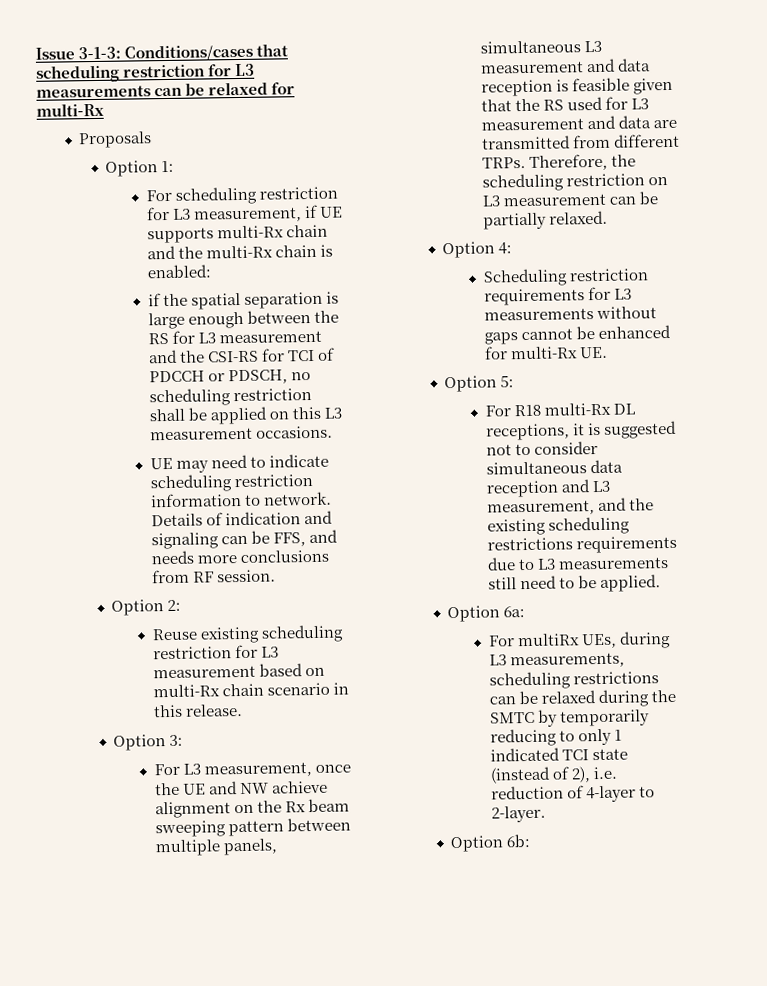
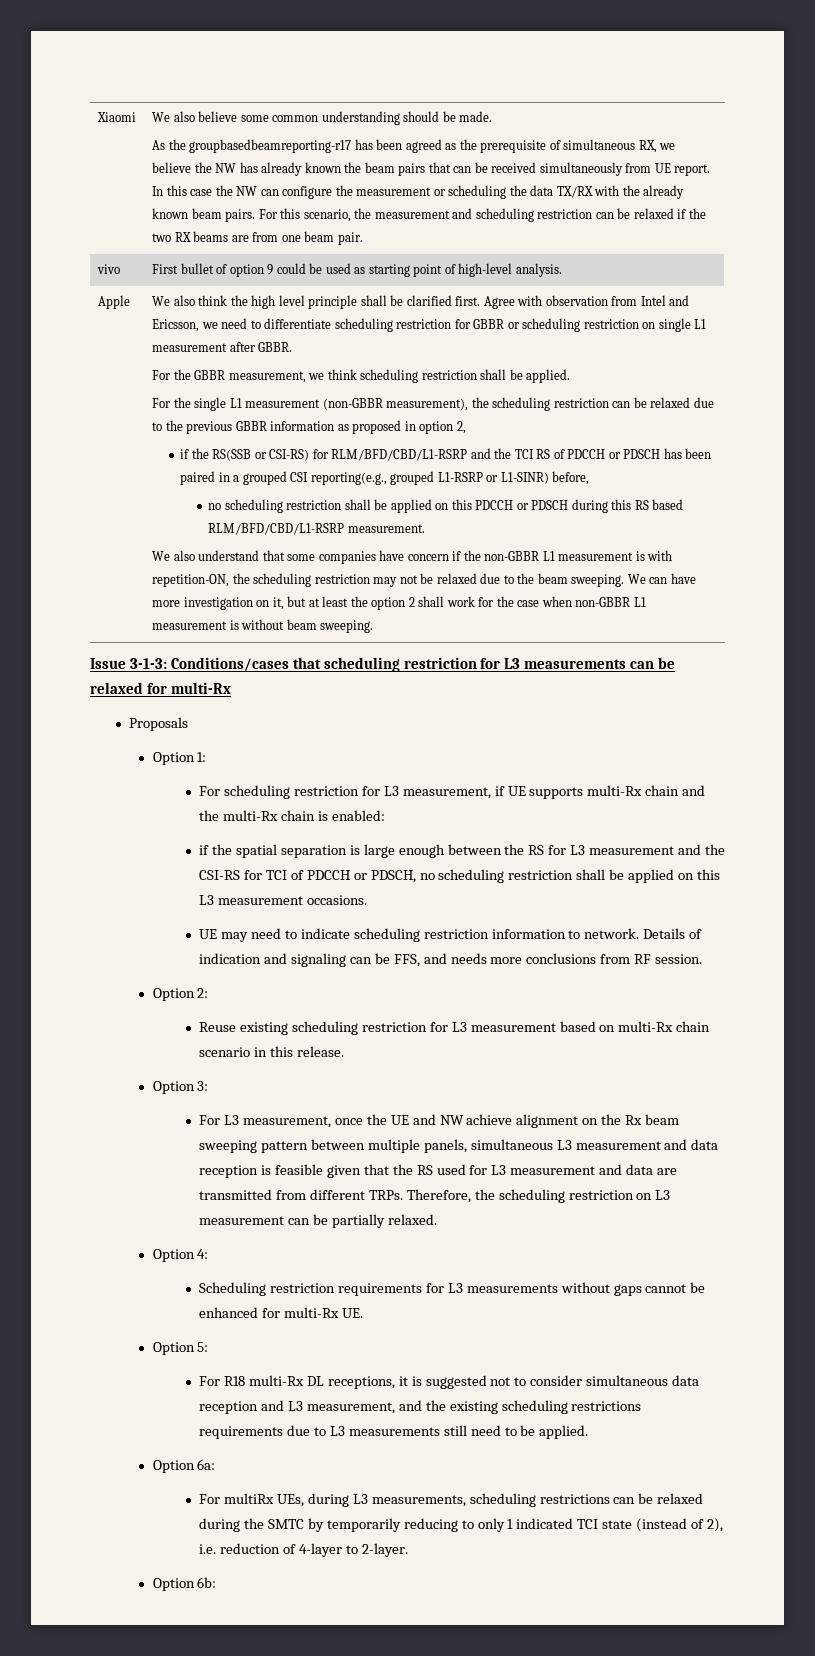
+ Xiaomi | We also believe some common understanding should be made.
+ As the groupbasedbeamreporting-r17 has been agreed as the prerequisite of simultaneous RX, we believe the NW has already known the beam pairs that can be received simultaneously from UE report. In this case the NW can configure the measurement or scheduling the data TX/RX with the already known beam pairs. For this scenario, the measurement and scheduling restriction can be relaxed if the two RX beams are from one beam pair.
+ vivo | First bullet of option 9 could be used as starting point of high-level analysis.
+ Apple | We also think the high level principle shall be clarified first. Agree with observation from Intel and Ericsson, we need to differentiate scheduling restriction for GBBR or scheduling restriction on single L1 measurement after GBBR.
+ For the GBBR measurement, we think scheduling restriction shall be applied.
+ For the single L1 measurement (non-GBBR measurement), the scheduling restriction can be relaxed due to the previous GBBR information as proposed in option 2,
+ if the RS(SSB or CSI-RS) for RLM/BFD/CBD/L1-RSRP and the TCI RS of PDCCH or PDSCH has been paired in a grouped CSI reporting(e.g., grouped L1-RSRP or L1-SINR) before,
+ no scheduling restriction shall be applied on this PDCCH or PDSCH during this RS based RLM/BFD/CBD/L1-RSRP measurement.
+ We also understand that some companies have concern if the non-GBBR L1 measurement is with repetition-ON, the scheduling restriction may not be relaxed due to the beam sweeping. We can have more investigation on it, but at least the option 2 shall work for the case when non-GBBR L1 measurement is without beam sweeping.

